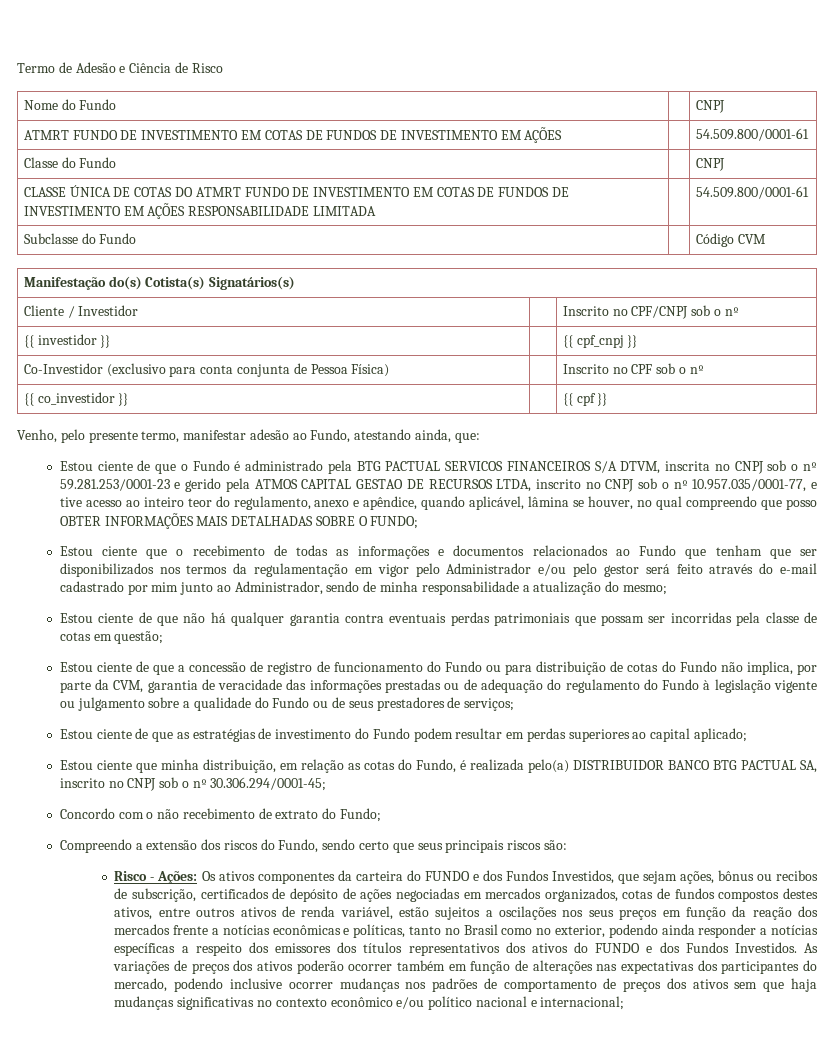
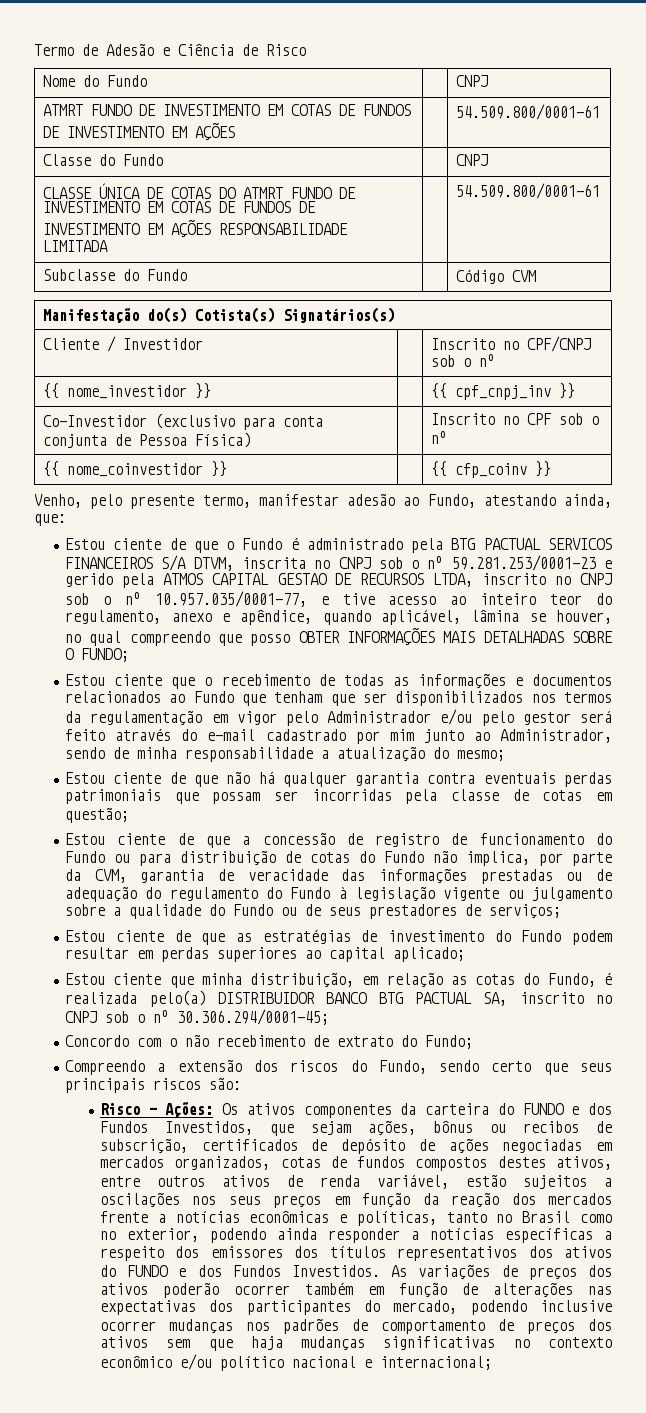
- {{ investidor }} | | {{ cpf_cnpj }}
+ {{ nome_investidor }} | | {{ cpf_cnpj_inv }}
- {{ co_investidor }} | | {{ cpf }}
+ {{ nome_coinvestidor }} | | {{ cfp_coinv }}

